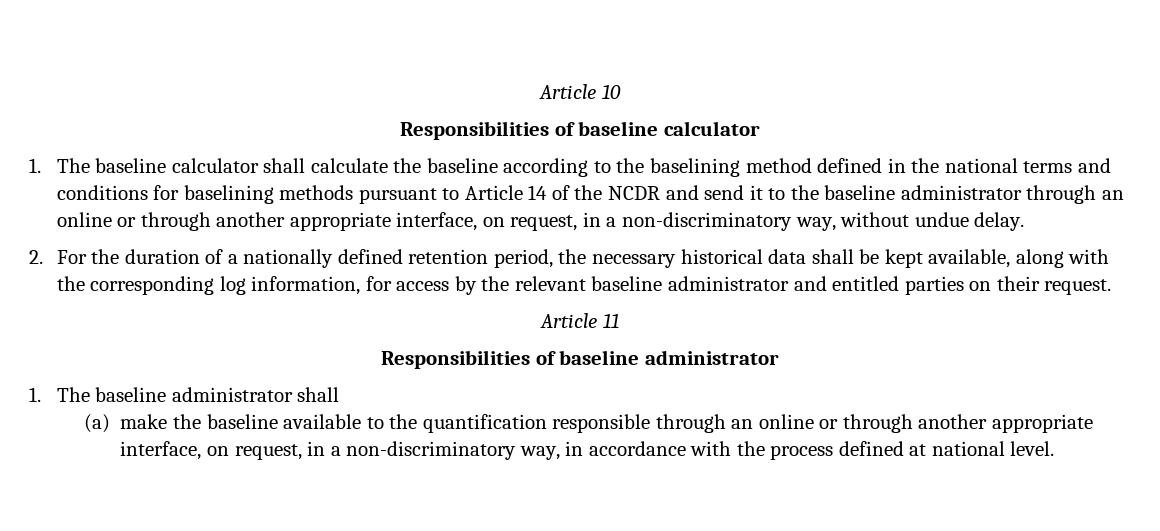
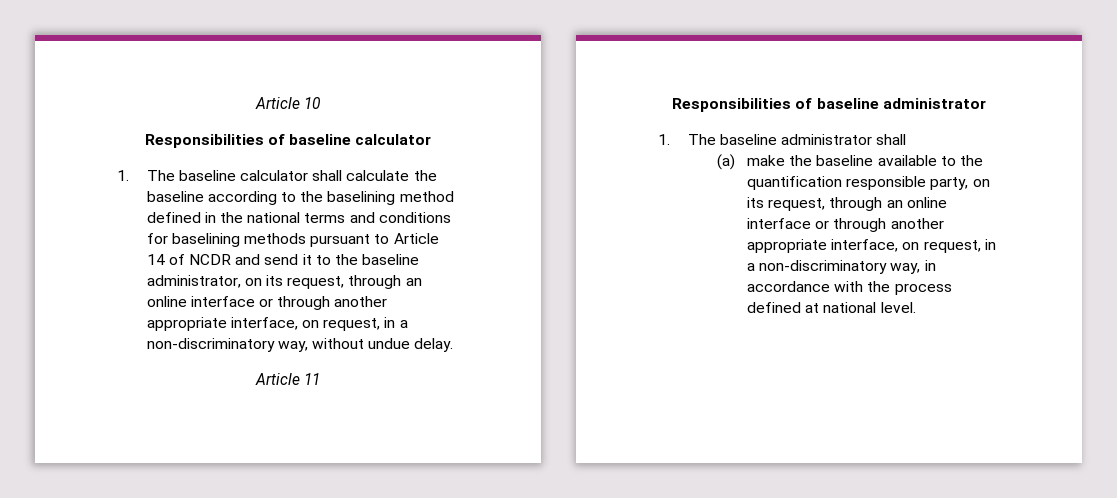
- 1. The baseline calculator shall calculate the baseline according to the baselining method defined in the national terms and conditions for baselining methods pursuant to Article 14 of the NCDR and send it to the baseline administrator through an online or through another appropriate interface, on request, in a non-discriminatory way, without undue delay.
+ 1. The baseline calculator shall calculate the baseline according to the baselining method defined in the national terms and conditions for baselining methods pursuant to Article 14 of NCDR and send it to the baseline administrator, on its request, through an online interface or through another appropriate interface, on request, in a non-discriminatory way, without undue delay.
- 2. For the duration of a nationally defined retention period, the necessary historical data shall be kept available, along with the corresponding log information, for access by the relevant baseline administrator and entitled parties on their request.
- (a) make the baseline available to the quantification responsible through an online or through another appropriate interface, on request, in a non-discriminatory way, in accordance with the process defined at national level.
+ (a) make the baseline available to the quantification responsible party, on its request, through an online interface or through another appropriate interface, on request, in a non-discriminatory way, in accordance with the process defined at national level.

